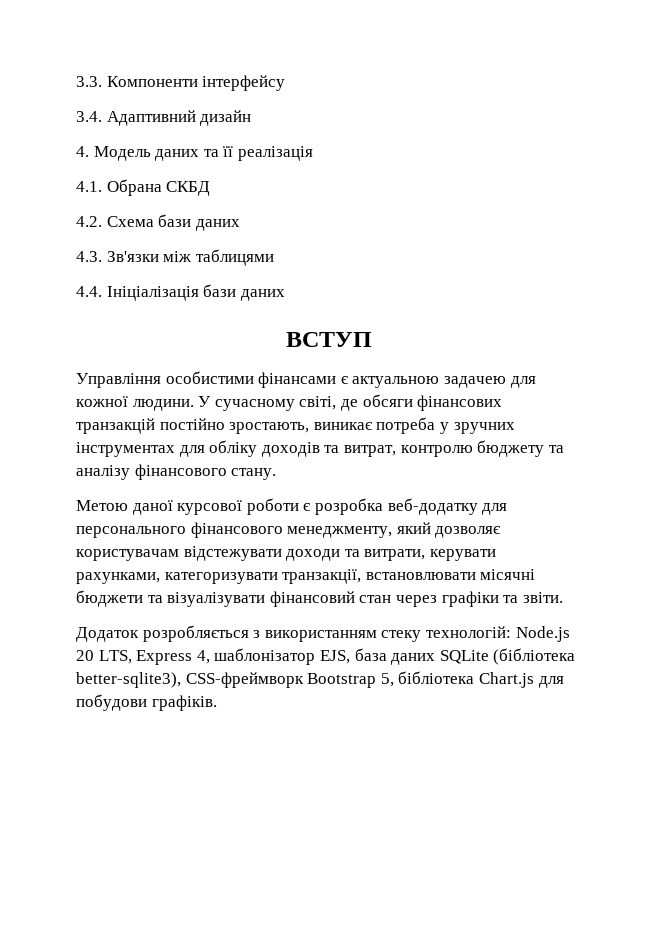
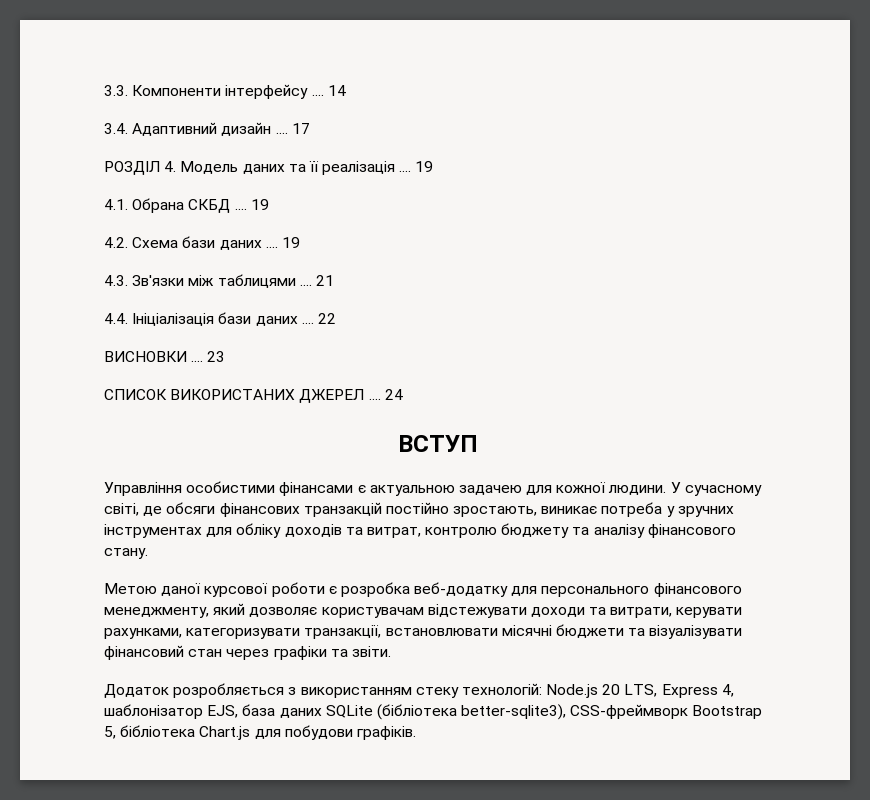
- 3.3. Компоненти інтерфейсу
+ 3.3. Компоненти інтерфейсу .... 14
- 3.4. Адаптивний дизайн
- 4. Модель даних та її реалізація
+ 3.4. Адаптивний дизайн .... 17
+ РОЗДІЛ 4. Модель даних та її реалізація .... 19
- 4.1. Обрана СКБД
+ 4.1. Обрана СКБД .... 19
- 4.2. Схема бази даних
+ 4.2. Схема бази даних .... 19
- 4.3. Зв'язки між таблицями
+ 4.3. Зв'язки між таблицями .... 21
- 4.4. Ініціалізація бази даних
+ 4.4. Ініціалізація бази даних .... 22
+ ВИСНОВКИ .... 23
+ СПИСОК ВИКОРИСТАНИХ ДЖЕРЕЛ .... 24

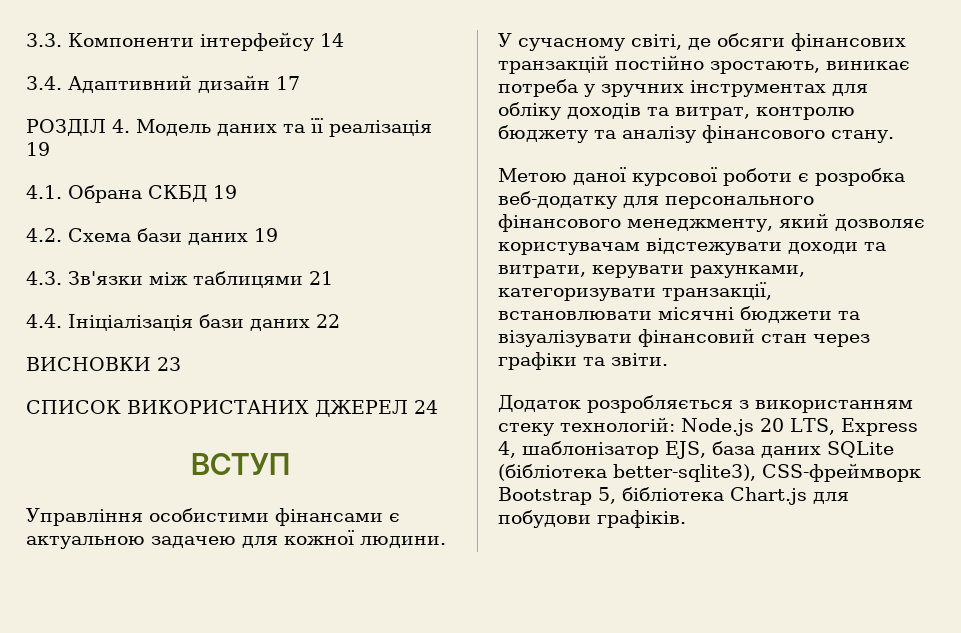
- 3.3. Компоненти інтерфейсу .... 14
+ 3.3. Компоненти інтерфейсу 14
- 3.4. Адаптивний дизайн .... 17
+ 3.4. Адаптивний дизайн 17
- РОЗДІЛ 4. Модель даних та її реалізація .... 19
+ РОЗДІЛ 4. Модель даних та її реалізація 19
- 4.1. Обрана СКБД .... 19
+ 4.1. Обрана СКБД 19
- 4.2. Схема бази даних .... 19
+ 4.2. Схема бази даних 19
- 4.3. Зв'язки між таблицями .... 21
+ 4.3. Зв'язки між таблицями 21
- 4.4. Ініціалізація бази даних .... 22
+ 4.4. Ініціалізація бази даних 22
- ВИСНОВКИ .... 23
+ ВИСНОВКИ 23
- СПИСОК ВИКОРИСТАНИХ ДЖЕРЕЛ .... 24
+ СПИСОК ВИКОРИСТАНИХ ДЖЕРЕЛ 24

